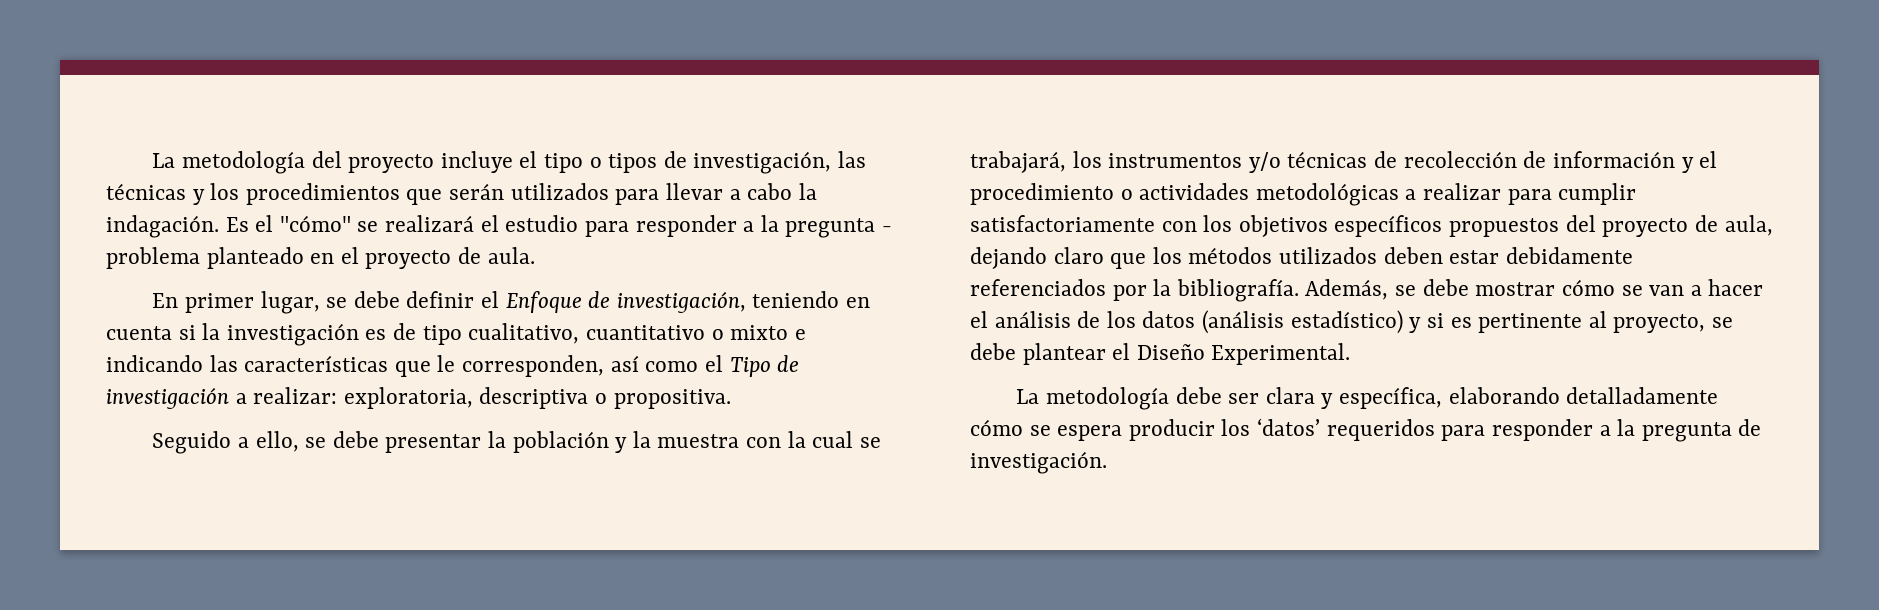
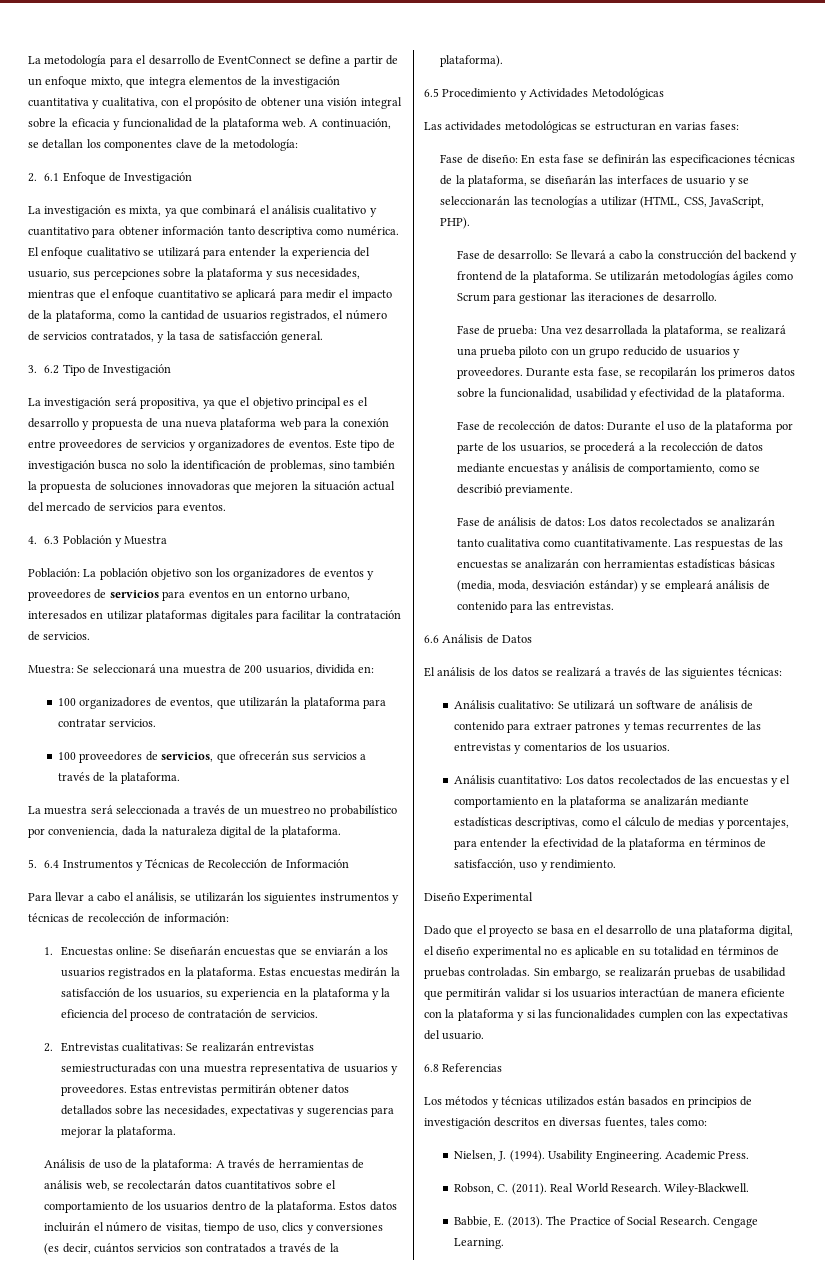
- La metodología del proyecto incluye el tipo o tipos de investigación, las técnicas y los procedimientos que serán utilizados para llevar a cabo la indagación. Es el "cómo" se realizará el estudio para responder a la pregunta - problema planteado en el proyecto de aula.
- En primer lugar, se debe definir el Enfoque de investigación, teniendo en cuenta si la investigación es de tipo cualitativo, cuantitativo o mixto e indicando las características que le corresponden, así como el Tipo de investigación a realizar: exploratoria, descriptiva o propositiva.
- Seguido a ello, se debe presentar la población y la muestra con la cual se trabajará, los instrumentos y/o técnicas de recolección de información y el procedimiento o actividades metodológicas a realizar para cumplir satisfactoriamente con los objetivos específicos propuestos del proyecto de aula, dejando claro que los métodos utilizados deben estar debidamente referenciados por la bibliografía. Además, se debe mostrar cómo se van a hacer el análisis de los datos (análisis estadístico) y si es pertinente al proyecto, se debe plantear el Diseño Experimental.
- La metodología debe ser clara y específica, elaborando detalladamente cómo se espera producir los ‘datos’ requeridos para responder a la pregunta de investigación.
+ La metodología para el desarrollo de EventConnect se define a partir de un enfoque mixto, que integra elementos de la investigación cuantitativa y cualitativa, con el propósito de obtener una visión integral sobre la eficacia y funcionalidad de la plataforma web. A continuación, se detallan los componentes clave de la metodología:
+ 2. 6.1 Enfoque de Investigación
+ La investigación es mixta, ya que combinará el análisis cualitativo y cuantitativo para obtener información tanto descriptiva como numérica. El enfoque cualitativo se utilizará para entender la experiencia del usuario, sus percepciones sobre la plataforma y sus necesidades, mientras que el enfoque cuantitativo se aplicará para medir el impacto de la plataforma, como la cantidad de usuarios registrados, el número de servicios contratados, y la tasa de satisfacción general.
+ 3. 6.2 Tipo de Investigación
+ La investigación será propositiva, ya que el objetivo principal es el desarrollo y propuesta de una nueva plataforma web para la conexión entre proveedores de servicios y organizadores de eventos. Este tipo de investigación busca no solo la identificación de problemas, sino también la propuesta de soluciones innovadoras que mejoren la situación actual del mercado de servicios para eventos.
+ 4. 6.3 Población y Muestra
+ Población: La población objetivo son los organizadores de eventos y proveedores de servicios para eventos en un entorno urbano, interesados en utilizar plataformas digitales para facilitar la contratación de servicios.
+ Muestra: Se seleccionará una muestra de 200 usuarios, dividida en:
+ 100 organizadores de eventos, que utilizarán la plataforma para contratar servicios.
+ 100 proveedores de servicios, que ofrecerán sus servicios a través de la plataforma.
+ La muestra será seleccionada a través de un muestreo no probabilístico por conveniencia, dada la naturaleza digital de la plataforma.
+ 5. 6.4 Instrumentos y Técnicas de Recolección de Información
+ Para llevar a cabo el análisis, se utilizarán los siguientes instrumentos y técnicas de recolección de información:
+ 1. Encuestas online: Se diseñarán encuestas que se enviarán a los usuarios registrados en la plataforma. Estas encuestas medirán la satisfacción de los usuarios, su experiencia en la plataforma y la eficiencia del proceso de contratación de servicios.
+ 2. Entrevistas cualitativas: Se realizarán entrevistas semiestructuradas con una muestra representativa de usuarios y proveedores. Estas entrevistas permitirán obtener datos detallados sobre las necesidades, expectativas y sugerencias para mejorar la plataforma.
+ Análisis de uso de la plataforma: A través de herramientas de análisis web, se recolectarán datos cuantitativos sobre el comportamiento de los usuarios dentro de la plataforma. Estos datos incluirán el número de visitas, tiempo de uso, clics y conversiones (es decir, cuántos servicios son contratados a través de la plataforma).
+ 6.5 Procedimiento y Actividades Metodológicas
+ Las actividades metodológicas se estructuran en varias fases:
+ Fase de diseño: En esta fase se definirán las especificaciones técnicas de la plataforma, se diseñarán las interfaces de usuario y se seleccionarán las tecnologías a utilizar (HTML, CSS, JavaScript, PHP).
+ Fase de desarrollo: Se llevará a cabo la construcción del backend y frontend de la plataforma. Se utilizarán metodologías ágiles como Scrum para gestionar las iteraciones de desarrollo.
+ Fase de prueba: Una vez desarrollada la plataforma, se realizará una prueba piloto con un grupo reducido de usuarios y proveedores. Durante esta fase, se recopilarán los primeros datos sobre la funcionalidad, usabilidad y efectividad de la plataforma.
+ Fase de recolección de datos: Durante el uso de la plataforma por parte de los usuarios, se procederá a la recolección de datos mediante encuestas y análisis de comportamiento, como se describió previamente.
+ Fase de análisis de datos: Los datos recolectados se analizarán tanto cualitativa como cuantitativamente. Las respuestas de las encuestas se analizarán con herramientas estadísticas básicas (media, moda, desviación estándar) y se empleará análisis de contenido para las entrevistas.
+ 6.6 Análisis de Datos
+ El análisis de los datos se realizará a través de las siguientes técnicas:
+ Análisis cualitativo: Se utilizará un software de análisis de contenido para extraer patrones y temas recurrentes de las entrevistas y comentarios de los usuarios.
+ Análisis cuantitativo: Los datos recolectados de las encuestas y el comportamiento en la plataforma se analizarán mediante estadísticas descriptivas, como el cálculo de medias y porcentajes, para entender la efectividad de la plataforma en términos de satisfacción, uso y rendimiento.
+ Diseño Experimental
+ Dado que el proyecto se basa en el desarrollo de una plataforma digital, el diseño experimental no es aplicable en su totalidad en términos de pruebas controladas. Sin embargo, se realizarán pruebas de usabilidad que permitirán validar si los usuarios interactúan de manera eficiente con la plataforma y si las funcionalidades cumplen con las expectativas del usuario.
+ 6.8 Referencias
+ Los métodos y técnicas utilizados están basados en principios de investigación descritos en diversas fuentes, tales como:
+ Nielsen, J. (1994). Usability Engineering. Academic Press.
+ Robson, C. (2011). Real World Research. Wiley-Blackwell.
+ Babbie, E. (2013). The Practice of Social Research. Cengage Learning.

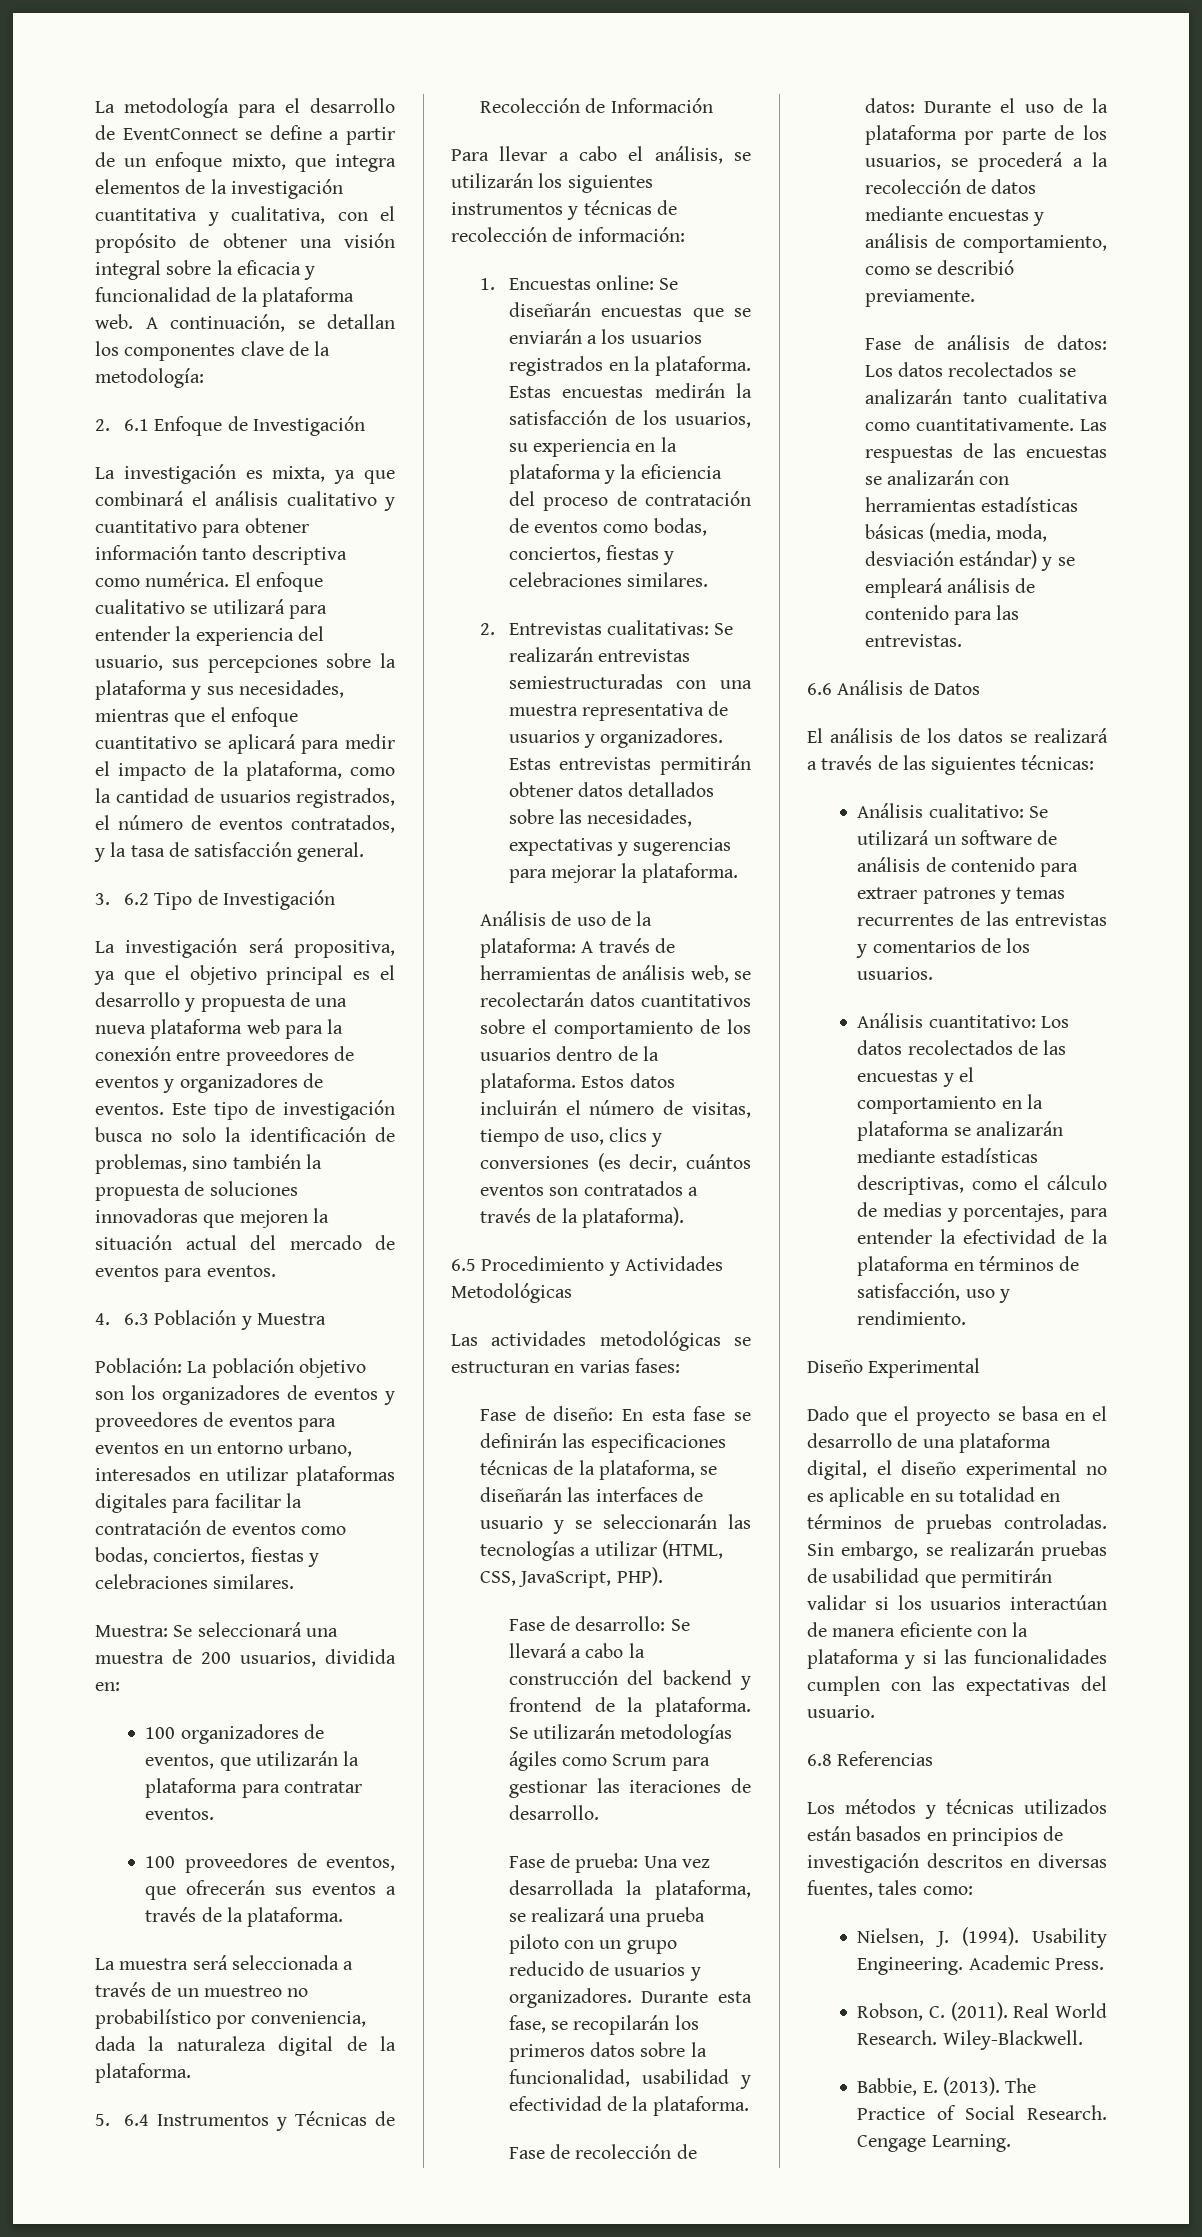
- El enfoque cualitativo se utilizará para entender la experiencia del usuario, sus percepciones sobre la plataforma y sus necesidades, mientras que el enfoque cuantitativo se aplicará para medir el impacto de la plataforma, como la cantidad de usuarios registrados, el número de servicios contratados, y la tasa de satisfacción general.
+ El enfoque cualitativo se utilizará para entender la experiencia del usuario, sus percepciones sobre la plataforma y sus necesidades, mientras que el enfoque cuantitativo se aplicará para medir el impacto de la plataforma, como la cantidad de usuarios registrados, el número de eventos contratados, y la tasa de satisfacción general.
- La investigación será propositiva, ya que el objetivo principal es el desarrollo y propuesta de una nueva plataforma web para la conexión entre proveedores de servicios y organizadores de eventos.
+ La investigación será propositiva, ya que el objetivo principal es el desarrollo y propuesta de una nueva plataforma web para la conexión entre proveedores de eventos y organizadores de eventos.
- Este tipo de investigación busca no solo la identificación de problemas, sino también la propuesta de soluciones innovadoras que mejoren la situación actual del mercado de servicios para eventos.
+ Este tipo de investigación busca no solo la identificación de problemas, sino también la propuesta de soluciones innovadoras que mejoren la situación actual del mercado de eventos para eventos.
- Población: La población objetivo son los organizadores de eventos y proveedores de servicios para eventos en un entorno urbano, interesados en utilizar plataformas digitales para facilitar la contratación de servicios.
+ Población: La población objetivo son los organizadores de eventos y proveedores de eventos para eventos en un entorno urbano, interesados en utilizar plataformas digitales para facilitar la contratación de eventos como bodas, conciertos, fiestas y celebraciones similares.
- 100 organizadores de eventos, que utilizarán la plataforma para contratar servicios.
+ 100 organizadores de eventos, que utilizarán la plataforma para contratar eventos.
- 100 proveedores de servicios, que ofrecerán sus servicios a través de la plataforma.
+ 100 proveedores de eventos, que ofrecerán sus eventos a través de la plataforma.
- Estas encuestas medirán la satisfacción de los usuarios, su experiencia en la plataforma y la eficiencia del proceso de contratación de servicios.
+ Estas encuestas medirán la satisfacción de los usuarios, su experiencia en la plataforma y la eficiencia del proceso de contratación de eventos como bodas, conciertos, fiestas y celebraciones similares.
- 2. Entrevistas cualitativas: Se realizarán entrevistas semiestructuradas con una muestra representativa de usuarios y proveedores.
+ 2. Entrevistas cualitativas: Se realizarán entrevistas semiestructuradas con una muestra representativa de usuarios y organizadores.
- Estos datos incluirán el número de visitas, tiempo de uso, clics y conversiones (es decir, cuántos servicios son contratados a través de la plataforma).
+ Estos datos incluirán el número de visitas, tiempo de uso, clics y conversiones (es decir, cuántos eventos son contratados a través de la plataforma).
- Fase de prueba: Una vez desarrollada la plataforma, se realizará una prueba piloto con un grupo reducido de usuarios y proveedores.
+ Fase de prueba: Una vez desarrollada la plataforma, se realizará una prueba piloto con un grupo reducido de usuarios y organizadores.

